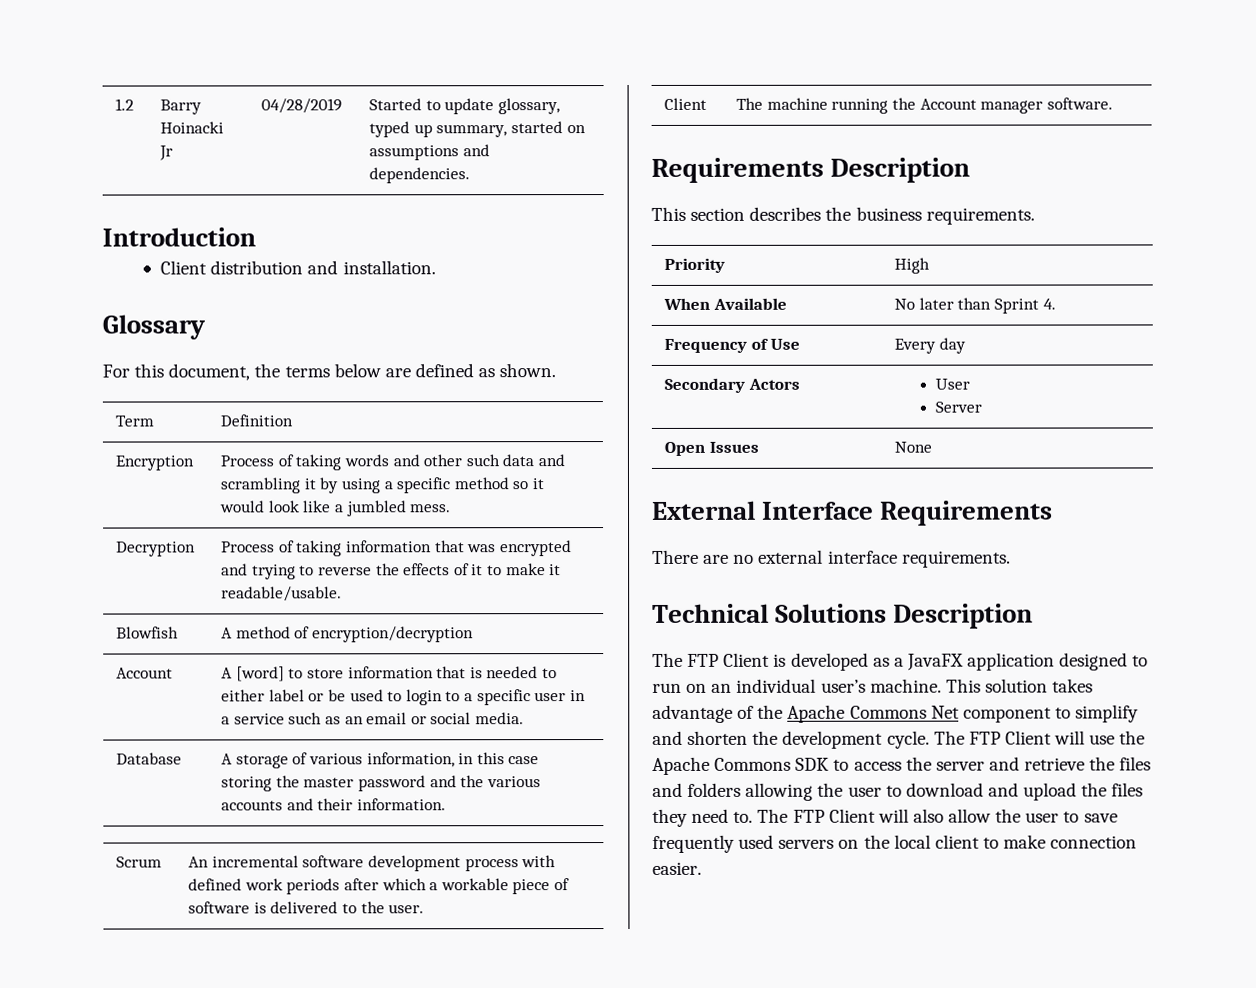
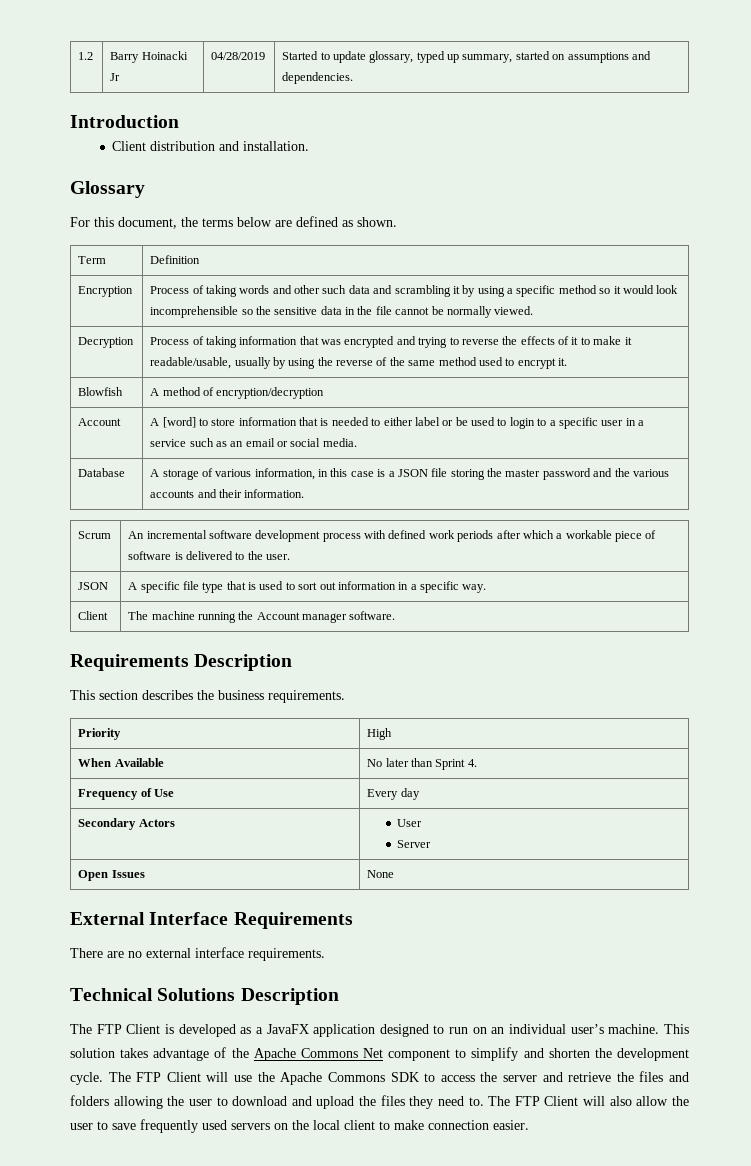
- Encryption | Process of taking words and other such data and scrambling it by using a specific method so it would look like a jumbled mess.
+ Encryption | Process of taking words and other such data and scrambling it by using a specific method so it would look incomprehensible so the sensitive data in the file cannot be normally viewed.
- Decryption | Process of taking information that was encrypted and trying to reverse the effects of it to make it readable/usable.
+ Decryption | Process of taking information that was encrypted and trying to reverse the effects of it to make it readable/usable, usually by using the reverse of the same method used to encrypt it.
- Database | A storage of various information, in this case storing the master password and the various accounts and their information.
+ Database | A storage of various information, in this case is a JSON file storing the master password and the various accounts and their information.
+ JSON | A specific file type that is used to sort out information in a specific way.

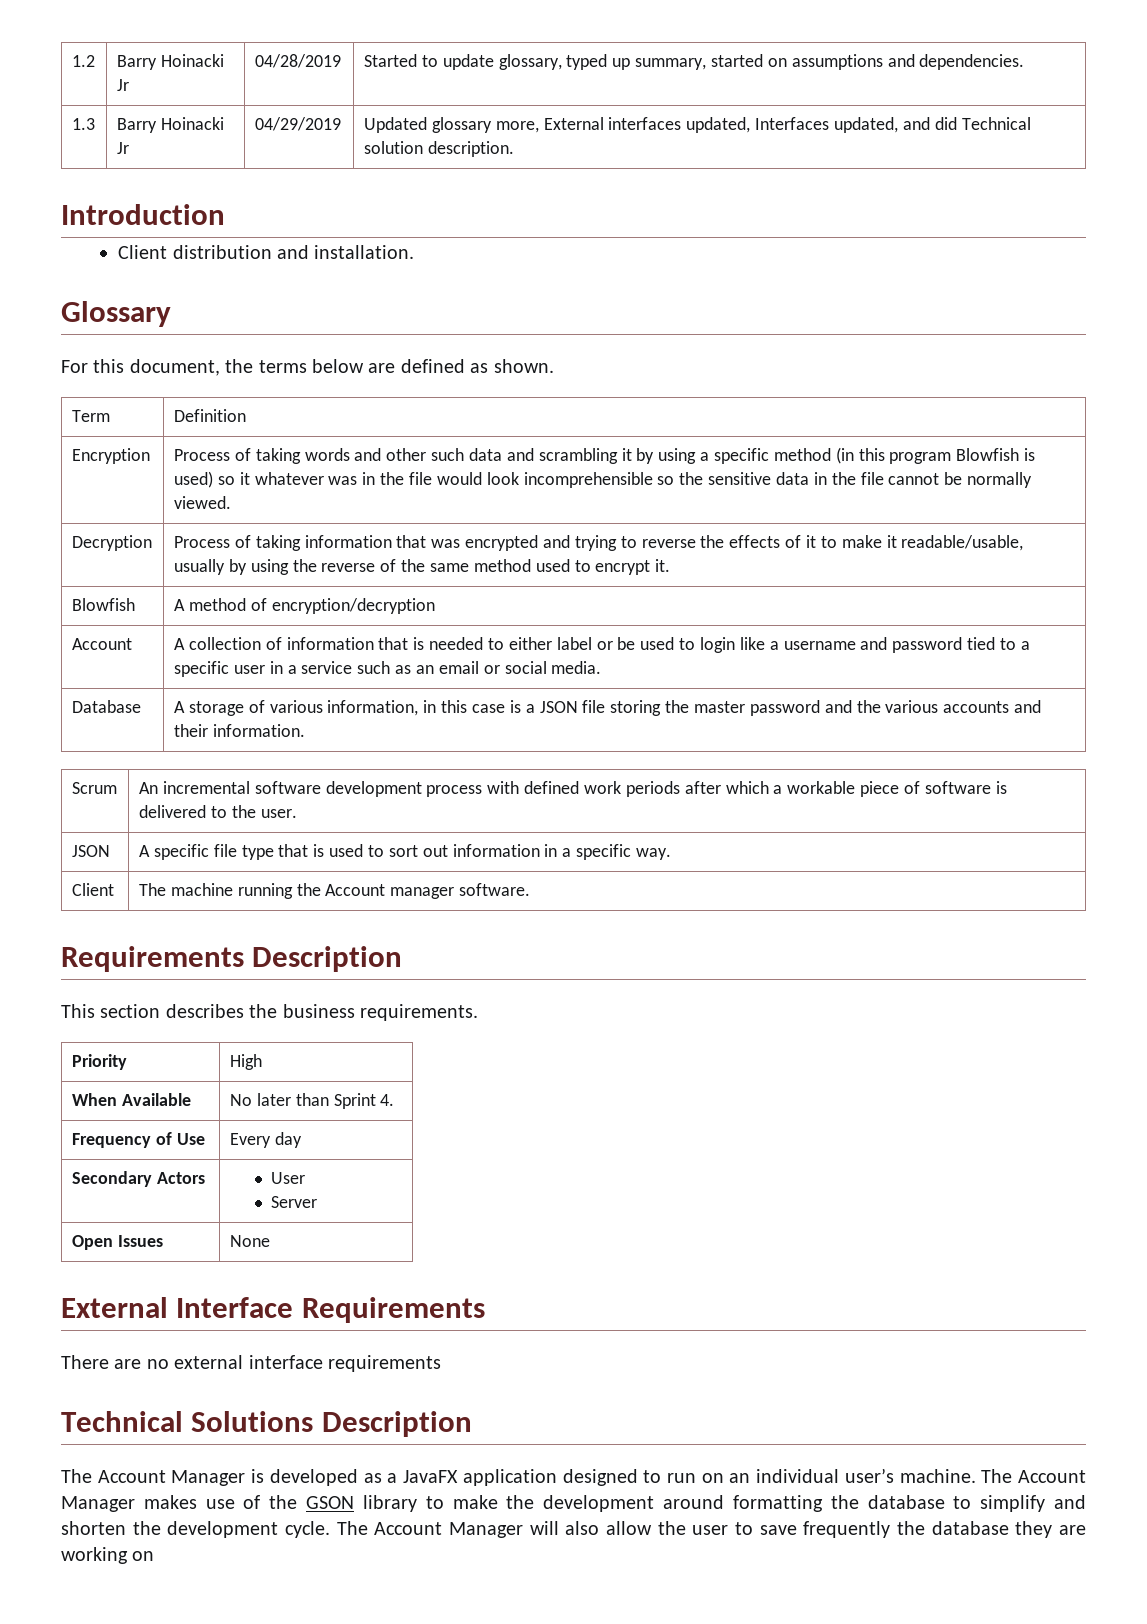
+ 1.3 | Barry Hoinacki Jr | 04/29/2019 | Updated glossary more, External interfaces updated, Interfaces updated, and did Technical solution description.
- Process of taking words and other such data and scrambling it by using a specific method so it would look incomprehensible so the sensitive data in the file cannot be normally viewed.
+ Process of taking words and other such data and scrambling it by using a specific method (in this program Blowfish is used) so it whatever was in the file would look incomprehensible so the sensitive data in the file cannot be normally viewed.
- Account | A [word] to store information that is needed to either label or be used to login to a specific user in a service such as an email or social media.
+ Account | A collection of information that is needed to either label or be used to login like a username and password tied to a specific user in a service such as an email or social media.
- There are no external interface requirements.
+ There are no external interface requirements
- The FTP Client is developed as a JavaFX application designed to run on an individual user’s machine.
+ The Account Manager is developed as a JavaFX application designed to run on an individual user’s machine.
- This solution takes advantage of the Apache Commons Net component to simplify and shorten the development cycle.
+ The Account Manager makes use of the GSON library to make the development around formatting the database to simplify and shorten the development cycle.
- The FTP Client will use the Apache Commons SDK to access the server and retrieve the files and folders allowing the user to download and upload the files they need to. The FTP Client will also allow the user to save frequently used servers on the local client to make connection easier.
+ The Account Manager will also allow the user to save frequently the database they are working on

